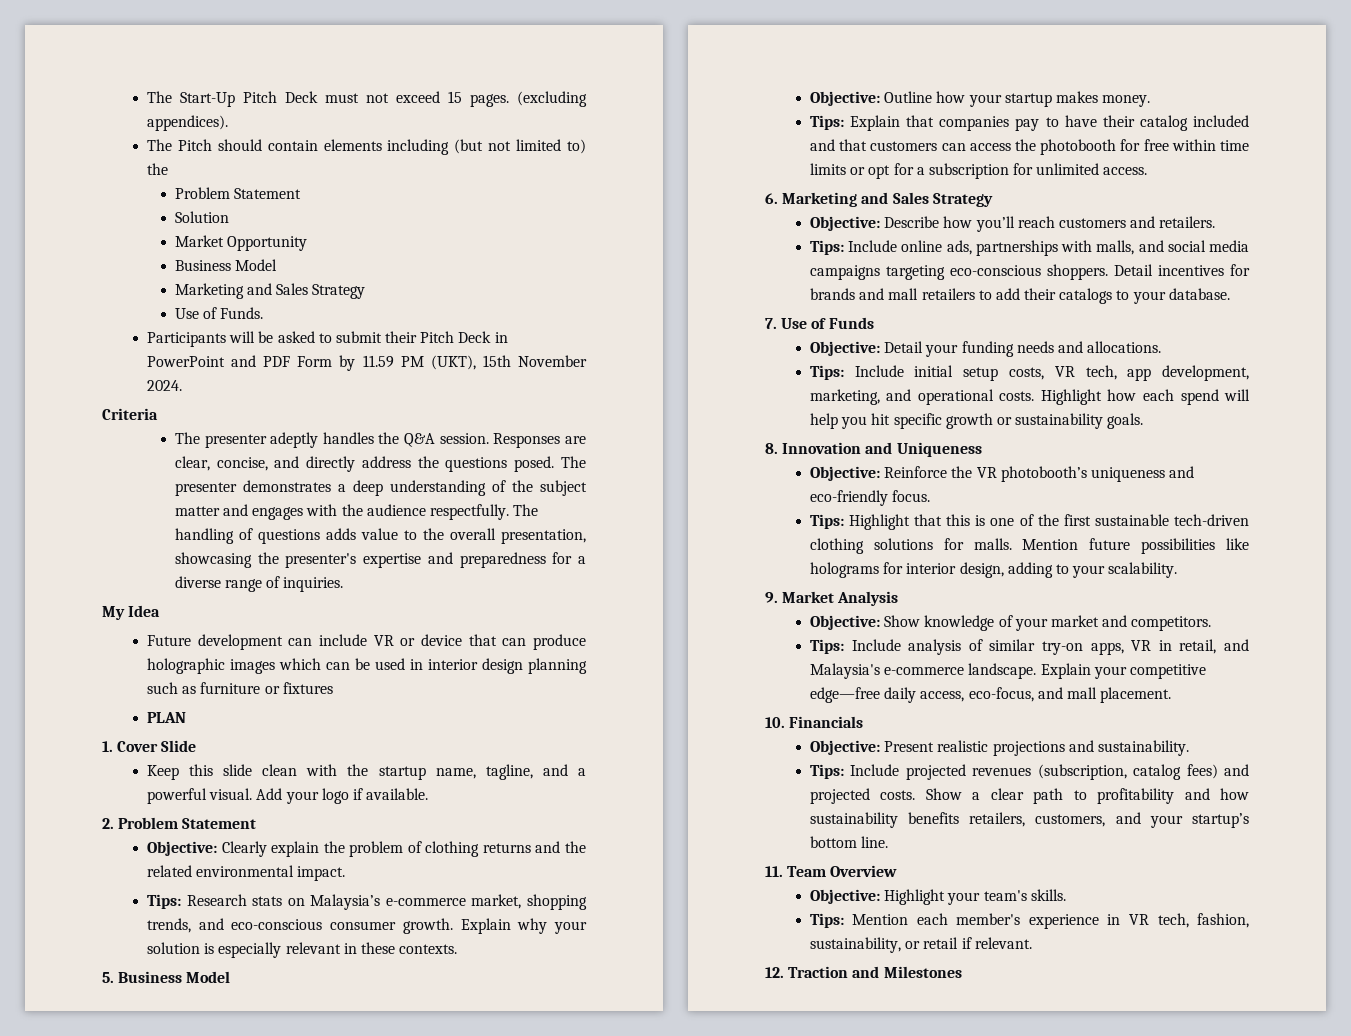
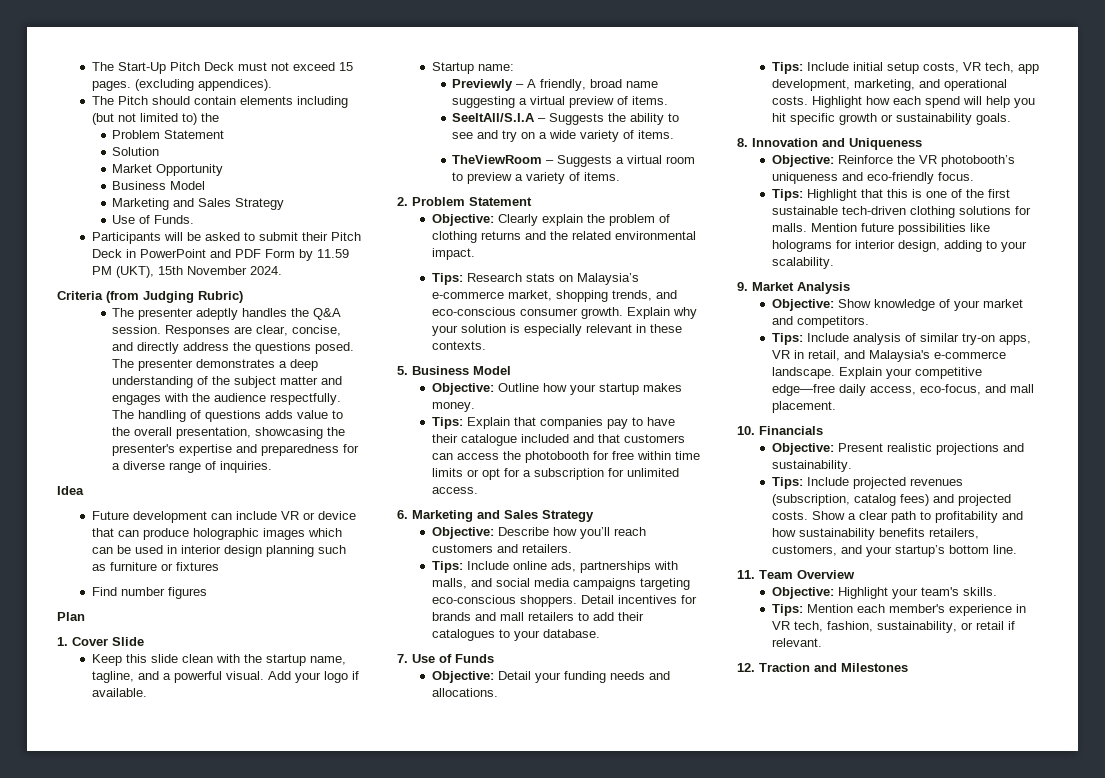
- Criteria
+ Criteria (from Judging Rubric)
- My Idea
+ Idea
- PLAN
+ Find number figures
+ Plan
+ Startup name:
+ Previewly – A friendly, broad name suggesting a virtual preview of items.
+ SeeItAll/S.I.A – Suggests the ability to see and try on a wide variety of items.
+ TheViewRoom – Suggests a virtual room to preview a variety of items.
- Tips: Explain that companies pay to have their catalog included and that customers can access the photobooth for free within time limits or opt for a subscription for unlimited access.
+ Tips: Explain that companies pay to have their catalogue included and that customers can access the photobooth for free within time limits or opt for a subscription for unlimited access.
- Detail incentives for brands and mall retailers to add their catalogs to your database.
+ Detail incentives for brands and mall retailers to add their catalogues to your database.

